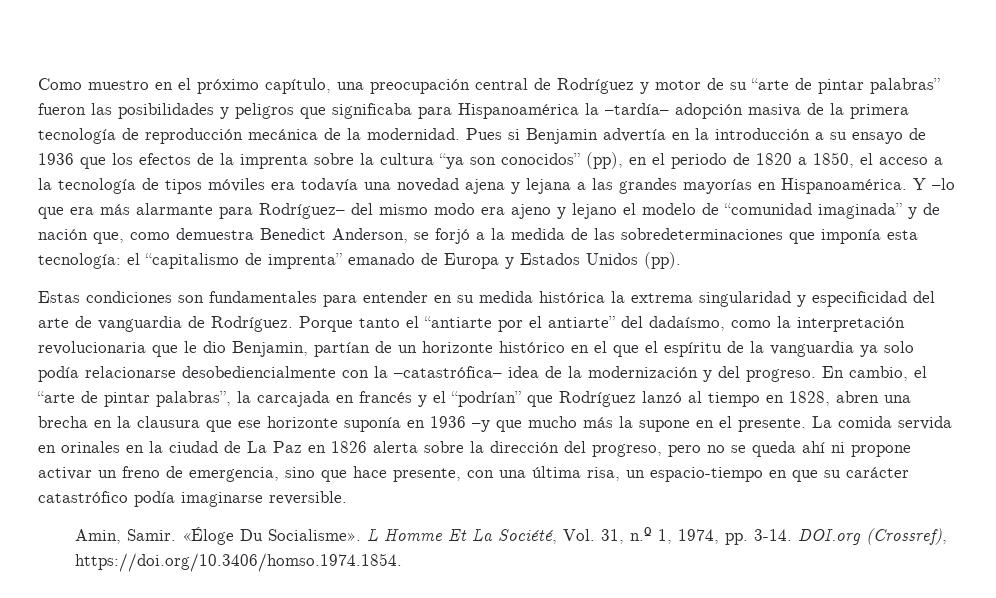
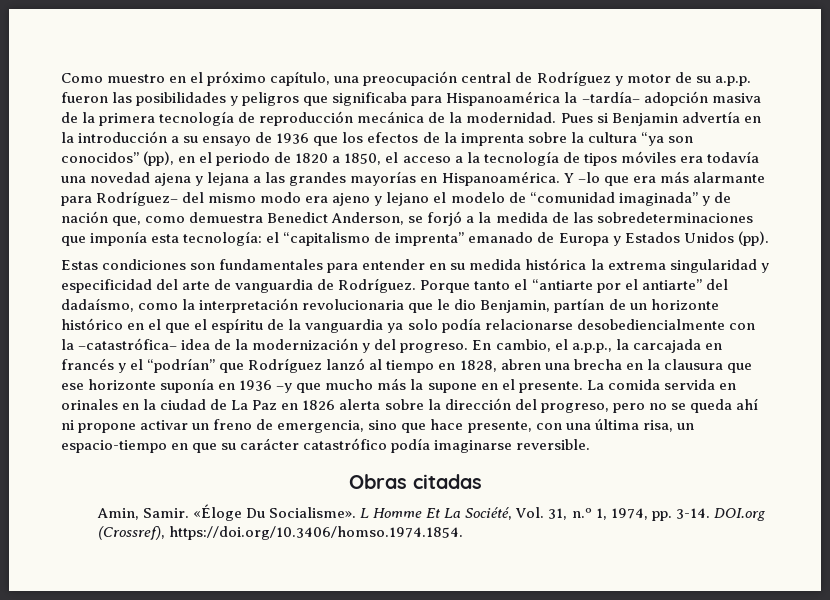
- Como muestro en el próximo capítulo, una preocupación central de Rodríguez y motor de su “arte de pintar palabras” fueron las posibilidades y peligros que significaba para Hispanoamérica la –tardía– adopción masiva de la primera tecnología de reproducción mecánica de la modernidad.
+ Como muestro en el próximo capítulo, una preocupación central de Rodríguez y motor de su a.p.p. fueron las posibilidades y peligros que significaba para Hispanoamérica la –tardía– adopción masiva de la primera tecnología de reproducción mecánica de la modernidad.
- En cambio, el “arte de pintar palabras”, la carcajada en francés y el “podrían” que Rodríguez lanzó al tiempo en 1828, abren una brecha en la clausura que ese horizonte suponía en 1936 –y que mucho más la supone en el presente.
+ En cambio, el a.p.p., la carcajada en francés y el “podrían” que Rodríguez lanzó al tiempo en 1828, abren una brecha en la clausura que ese horizonte suponía en 1936 –y que mucho más la supone en el presente.
+ Obras citadas

